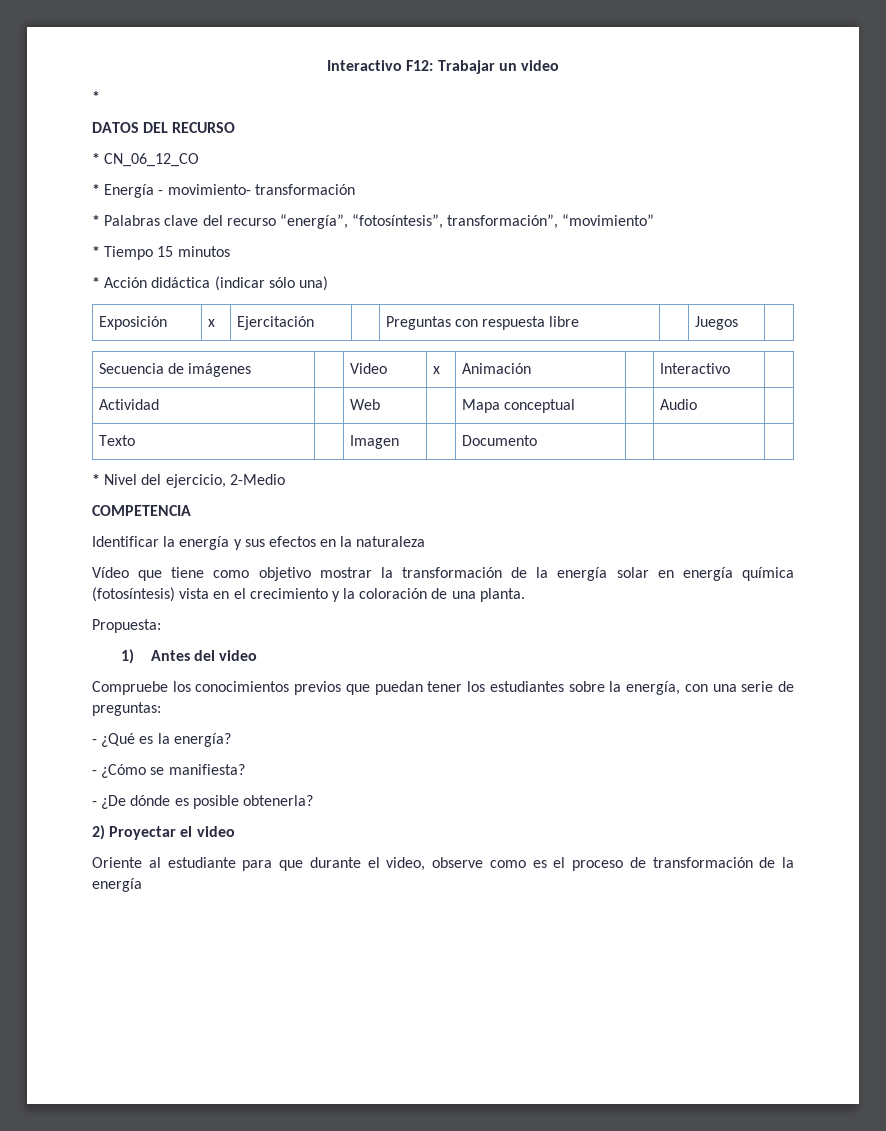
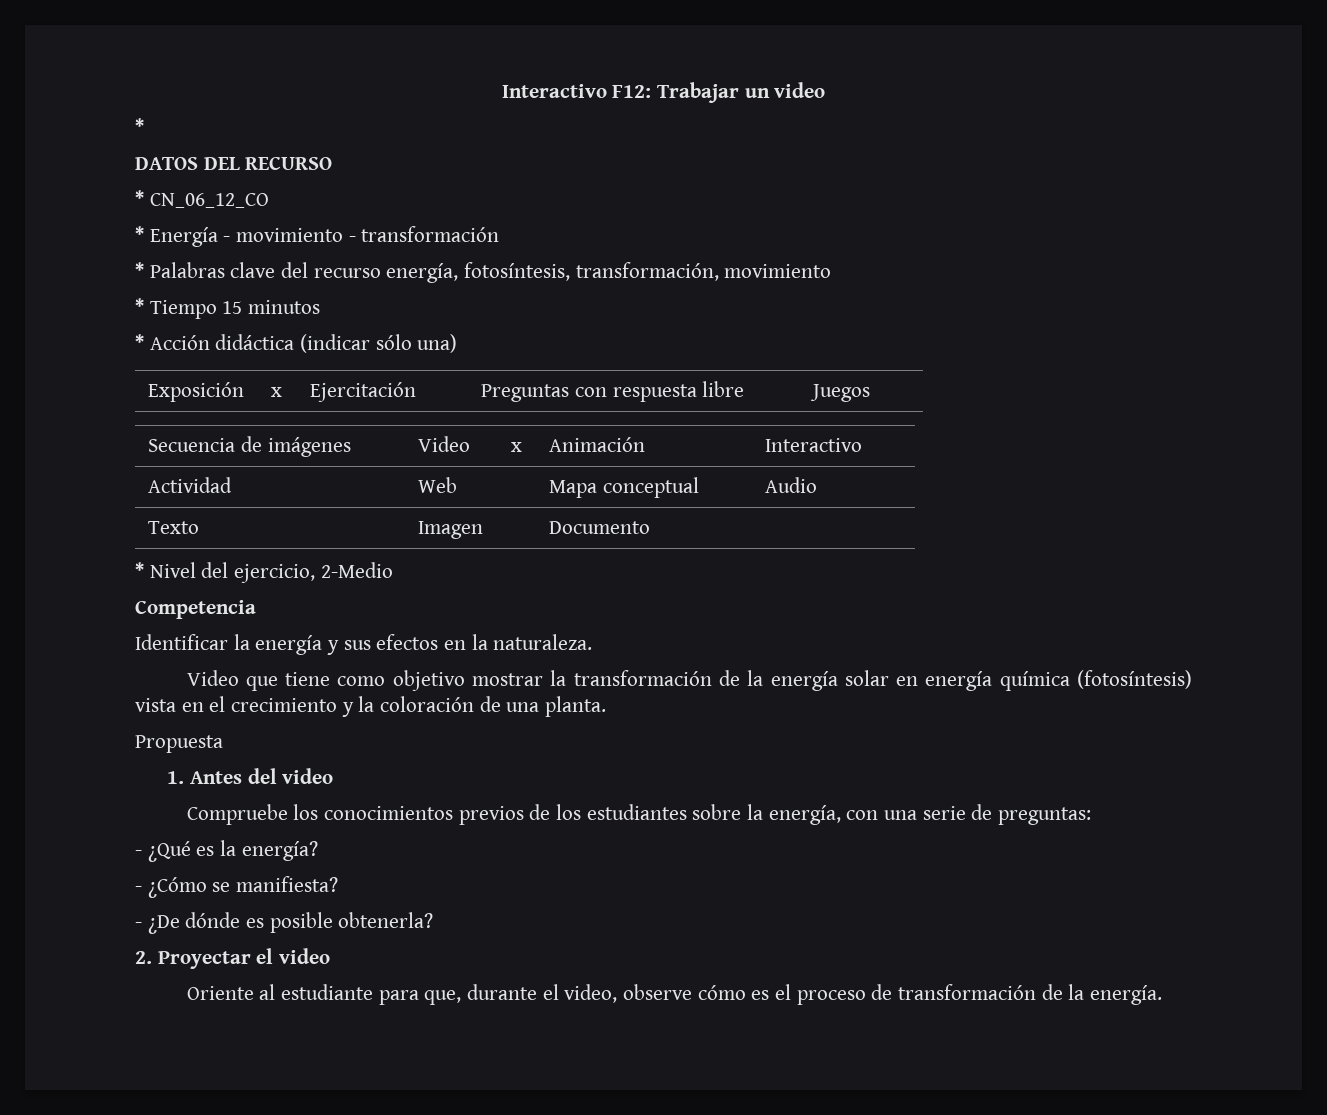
- * Energía - movimiento- transformación
+ * Energía - movimiento - transformación
- * Palabras clave del recurso “energía”, “fotosíntesis”, transformación”, “movimiento”
+ * Palabras clave del recurso energía, fotosíntesis, transformación, movimiento
- COMPETENCIA
+ Competencia
- Identificar la energía y sus efectos en la naturaleza
- Vídeo que tiene como objetivo mostrar la transformación de la energía solar en energía química (fotosíntesis) vista en el crecimiento y la coloración de una planta.
+ Identificar la energía y sus efectos en la naturaleza.
+ Video que tiene como objetivo mostrar la transformación de la energía solar en energía química (fotosíntesis) vista en el crecimiento y la coloración de una planta.
- Propuesta:
- 1) Antes del video
+ Propuesta
+ 1. Antes del video
- Compruebe los conocimientos previos que puedan tener los estudiantes sobre la energía, con una serie de preguntas:
+ Compruebe los conocimientos previos de los estudiantes sobre la energía, con una serie de preguntas:
- 2) Proyectar el video
+ 2. Proyectar el video
- Oriente al estudiante para que durante el video, observe como es el proceso de transformación de la energía
+ Oriente al estudiante para que, durante el video, observe cómo es el proceso de transformación de la energía.

